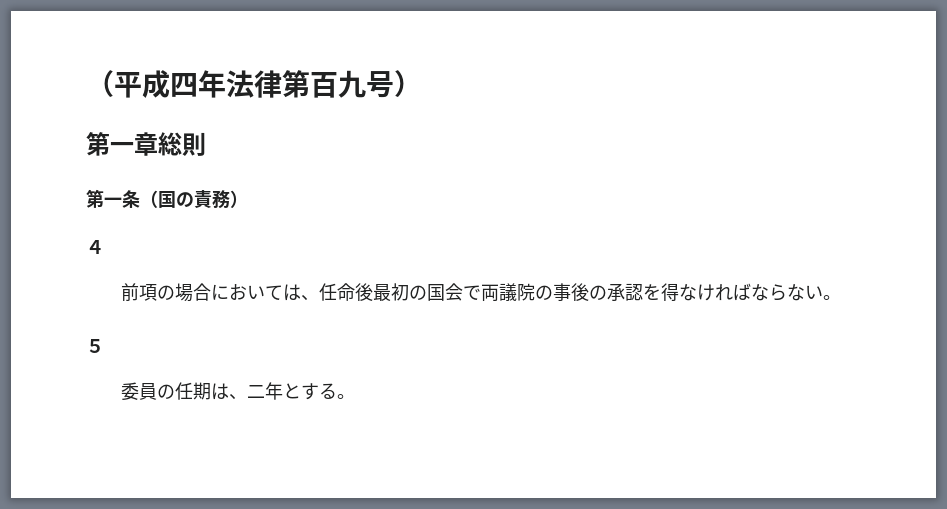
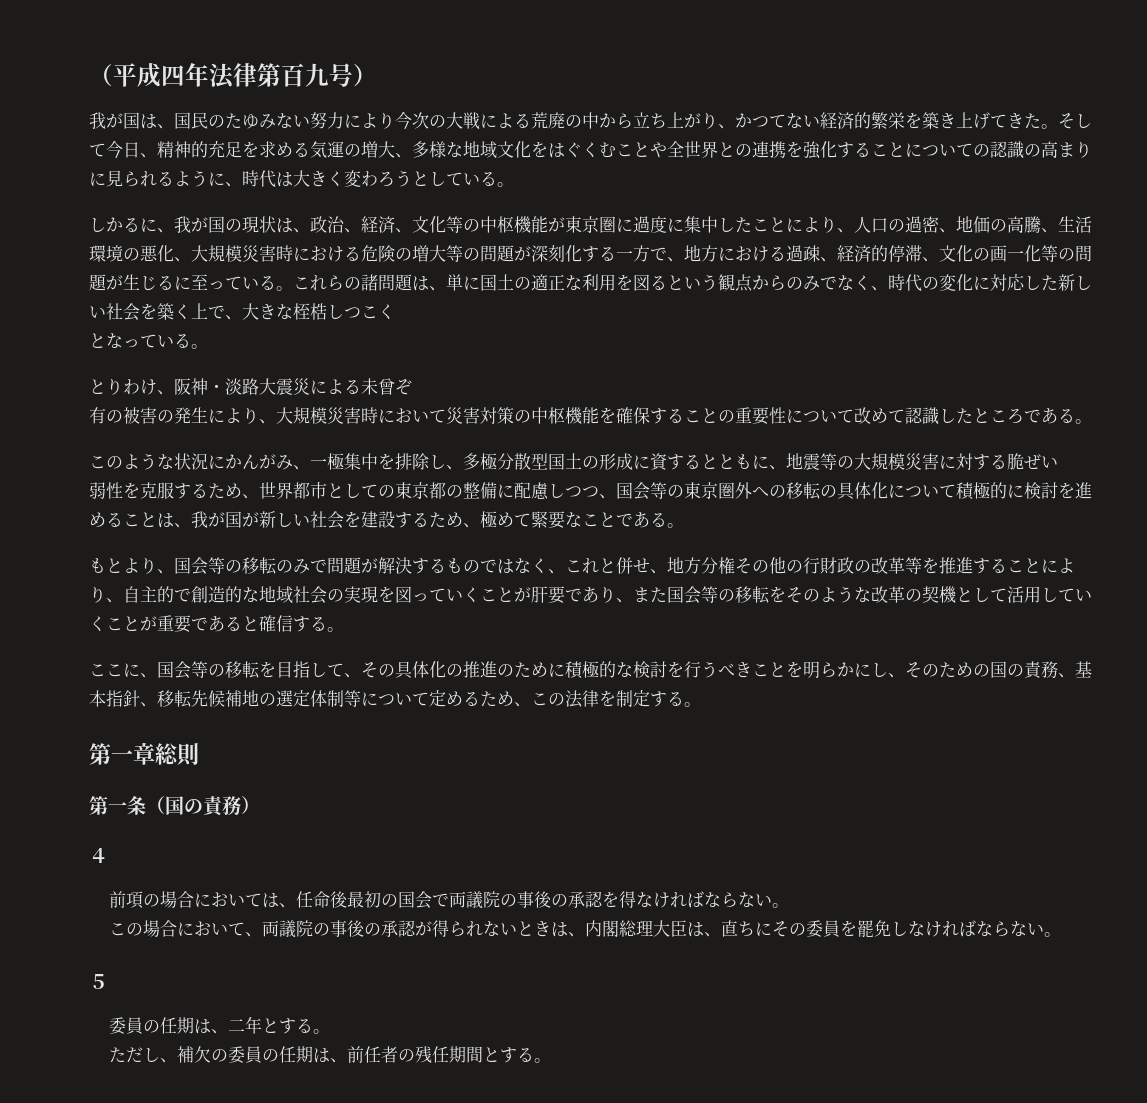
+ 我が国は、国民のたゆみない努力により今次の大戦による荒廃の中から立ち上がり、かつてない経済的繁栄を築き上げてきた。そして今日、精神的充足を求める気運の増大、多様な地域文化をはぐくむことや全世界との連携を強化することについての認識の高まりに見られるように、時代は大きく変わろうとしている。
+ しかるに、我が国の現状は、政治、経済、文化等の中枢機能が東京圏に過度に集中したことにより、人口の過密、地価の高騰、生活環境の悪化、大規模災害時における危険の増大等の問題が深刻化する一方で、地方における過疎、経済的停滞、文化の画一化等の問題が生じるに至っている。これらの諸問題は、単に国土の適正な利用を図るという観点からのみでなく、時代の変化に対応した新しい社会を築く上で、大きな桎梏しつこく
+ となっている。
+ とりわけ、阪神・淡路大震災による未曾ぞ
+ 有の被害の発生により、大規模災害時において災害対策の中枢機能を確保することの重要性について改めて認識したところである。
+ このような状況にかんがみ、一極集中を排除し、多極分散型国土の形成に資するとともに、地震等の大規模災害に対する脆ぜい
+ 弱性を克服するため、世界都市としての東京都の整備に配慮しつつ、国会等の東京圏外への移転の具体化について積極的に検討を進めることは、我が国が新しい社会を建設するため、極めて緊要なことである。
+ もとより、国会等の移転のみで問題が解決するものではなく、これと併せ、地方分権その他の行財政の改革等を推進することにより、自主的で創造的な地域社会の実現を図っていくことが肝要であり、また国会等の移転をそのような改革の契機として活用していくことが重要であると確信する。
+ ここに、国会等の移転を目指して、その具体化の推進のために積極的な検討を行うべきことを明らかにし、そのための国の責務、基本指針、移転先候補地の選定体制等について定めるため、この法律を制定する。
+ この場合において、両議院の事後の承認が得られないときは、内閣総理大臣は、直ちにその委員を罷免しなければならない。
+ ただし、補欠の委員の任期は、前任者の残任期間とする。

